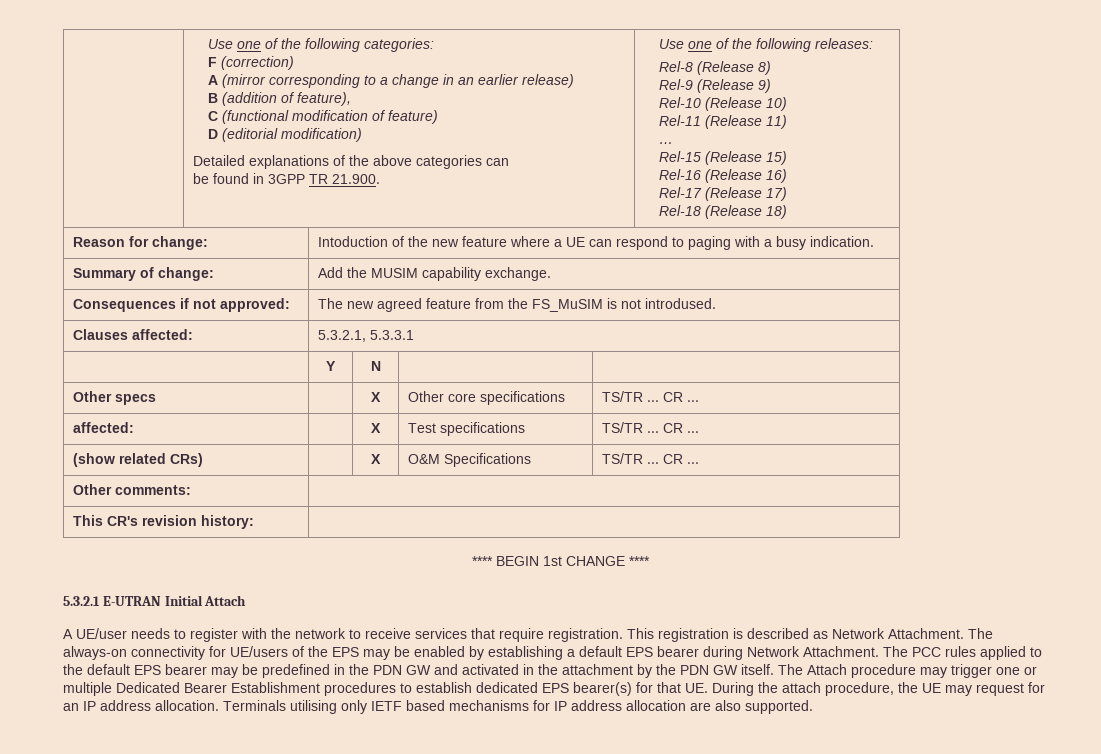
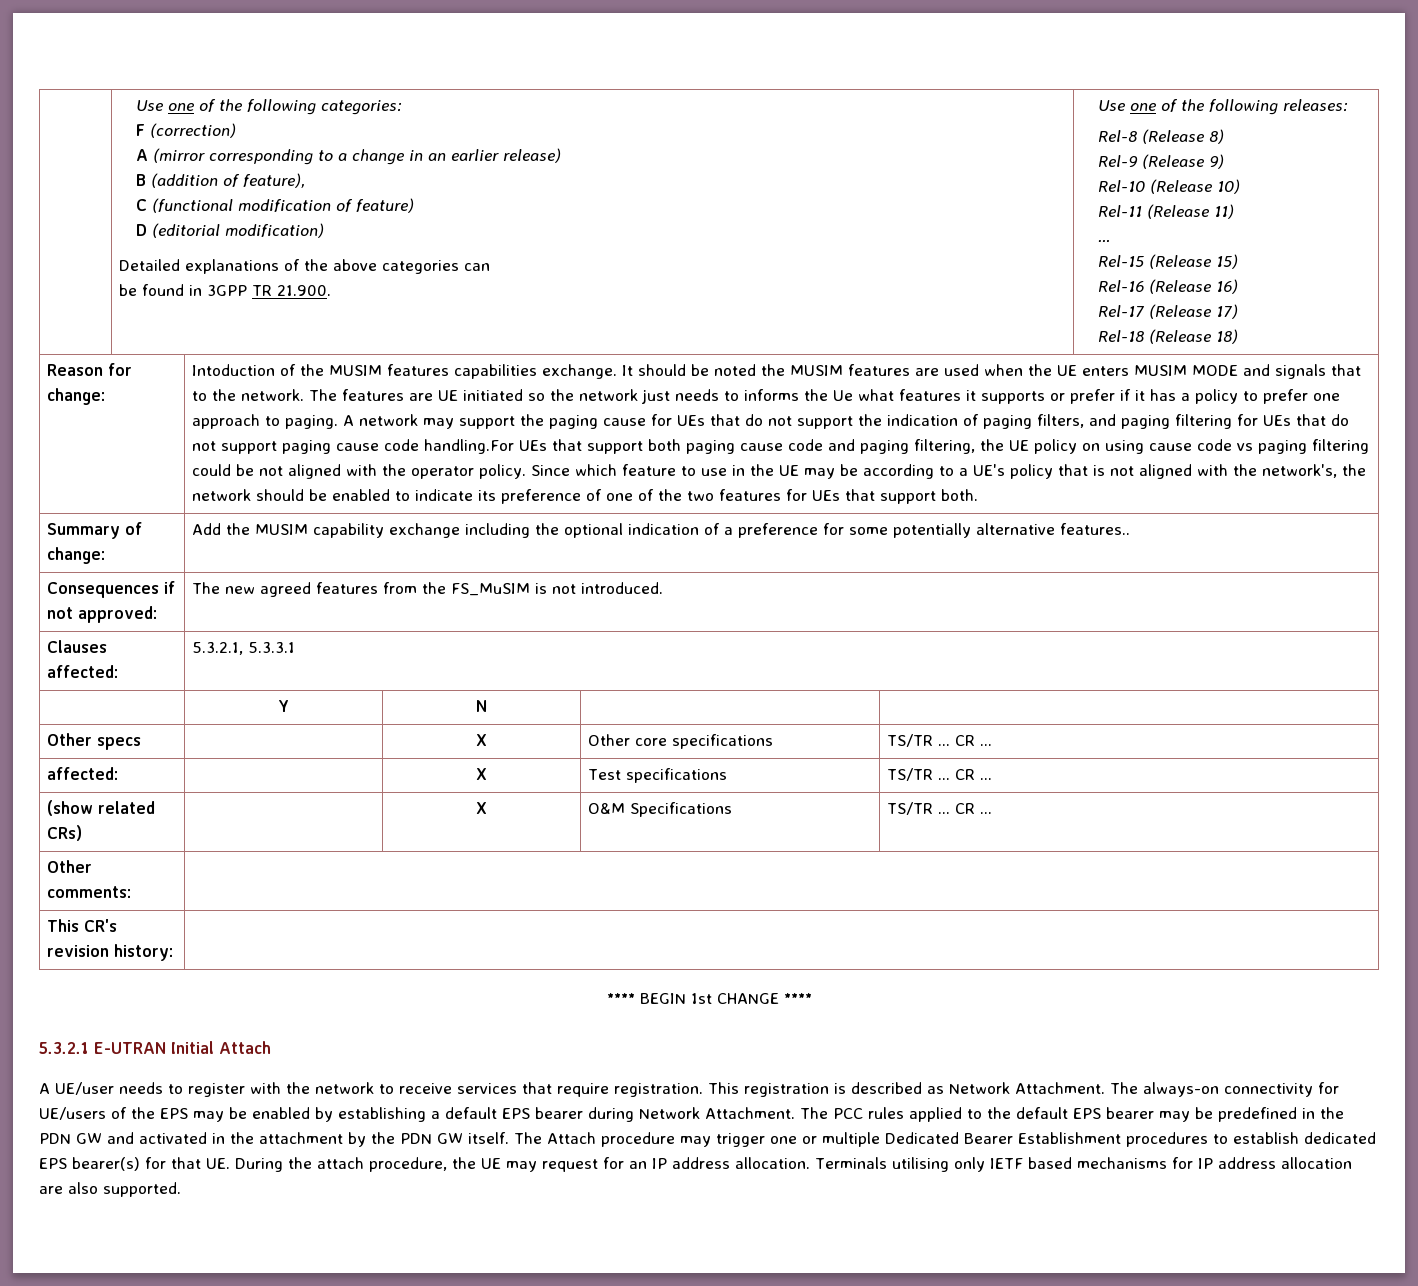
- Intoduction of the new feature where a UE can respond to paging with a busy indication.
+ Intoduction of the MUSIM features capabilities exchange. It should be noted the MUSIM features are used when the UE enters MUSIM MODE and signals that to the network. The features are UE initiated so the network just needs to informs the Ue what features it supports or prefer if it has a policy to prefer one approach to paging. A network may support the paging cause for UEs that do not support the indication of paging filters, and paging filtering for UEs that do not support paging cause code handling.For UEs that support both paging cause code and paging filtering, the UE policy on using cause code vs paging filtering could be not aligned with the operator policy. Since which feature to use in the UE may be according to a UE's policy that is not aligned with the network's, the network should be enabled to indicate its preference of one of the two features for UEs that support both.
- Summary of change: | Add the MUSIM capability exchange.
+ Summary of change: | Add the MUSIM capability exchange including the optional indication of a preference for some potentially alternative features..
- Consequences if not approved: | The new agreed feature from the FS_MuSIM is not introdused.
+ Consequences if not approved: | The new agreed features from the FS_MuSIM is not introduced.

